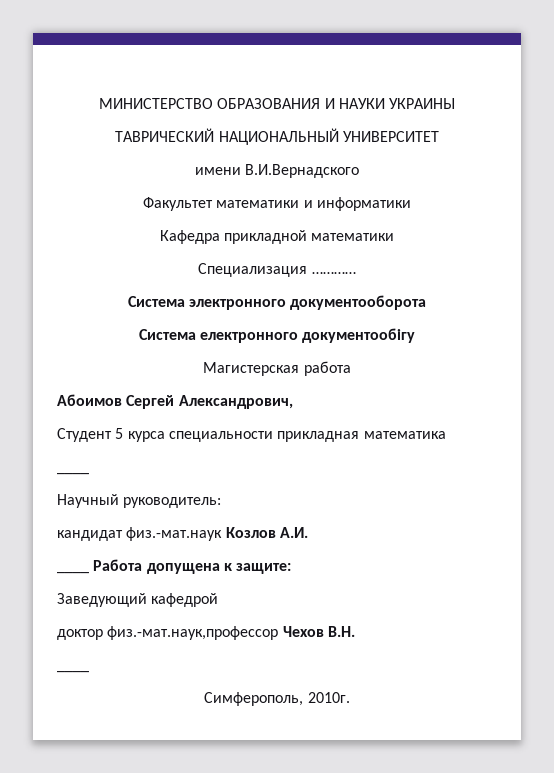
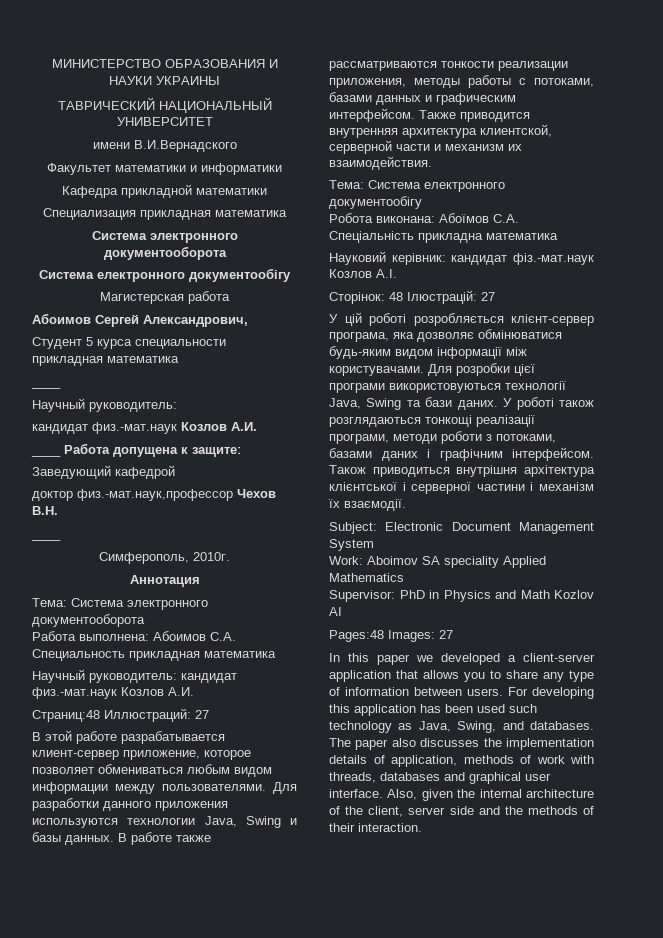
- Специализация …………
+ Специализация прикладная математика
+ Аннотация
+ Тема: Система электронного документооборота
+ Работа выполнена: Абоимов С.А. Специальность прикладная математика
+ Научный руководитель: кандидат физ.-мат.наук Козлов А.И.
+ Страниц:48 Иллюстраций: 27
+ В этой работе разрабатывается клиент-сервер приложение, которое позволяет обмениваться любым видом информации между пользователями. Для разработки данного приложения используются технологии Java, Swing и базы данных. В работе также рассматриваются тонкости реализации приложения, методы работы с потоками, базами данных и графическим интерфейсом. Также приводится внутренняя архитектура клиентской, серверной части и механизм их взаимодействия.
+ Тема: Система електронного документообігу
+ Робота виконана: Абоїмов С.А. Спеціальність прикладна математика
+ Науковий керівник: кандидат фіз.-мат.наук Козлов А.І.
+ Сторінок: 48 Ілюстрацій: 27
+ У цій роботі розробляється клієнт-сервер програма, яка дозволяє обмінюватися будь-яким видом інформації між користувачами. Для розробки цієї програми використовуються технології Java, Swing та бази даних. У роботі також розглядаються тонкощі реалізації програми, методи роботи з потоками, базами даних і графічним інтерфейсом. Також приводиться внутрішня архітектура клієнтської і серверної частини і механізм їх взаємодії.
+ Subject: Electronic Document Management System
+ Work: Aboimov SA speciality Applied Mathematics
+ Supervisor: PhD in Physics and Math Kozlov AI
+ Pages:48 Images: 27
+ In this paper we developed a client-server application that allows you to share any type of information between users. For developing this application has been used such technology as Java, Swing, and databases. The paper also discusses the implementation details of application, methods of work with threads, databases and graphical user interface. Also, given the internal architecture of the client, server side and the methods of their interaction.

